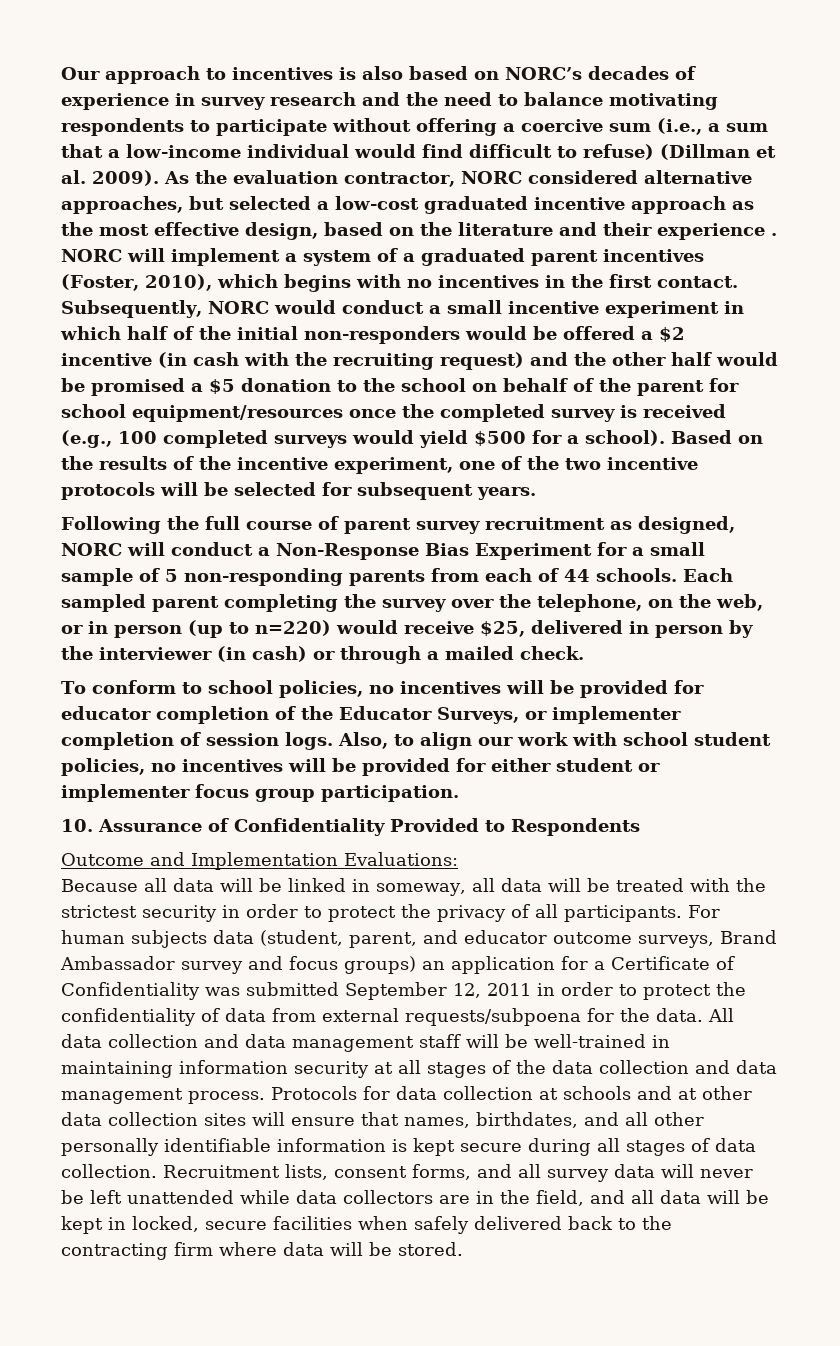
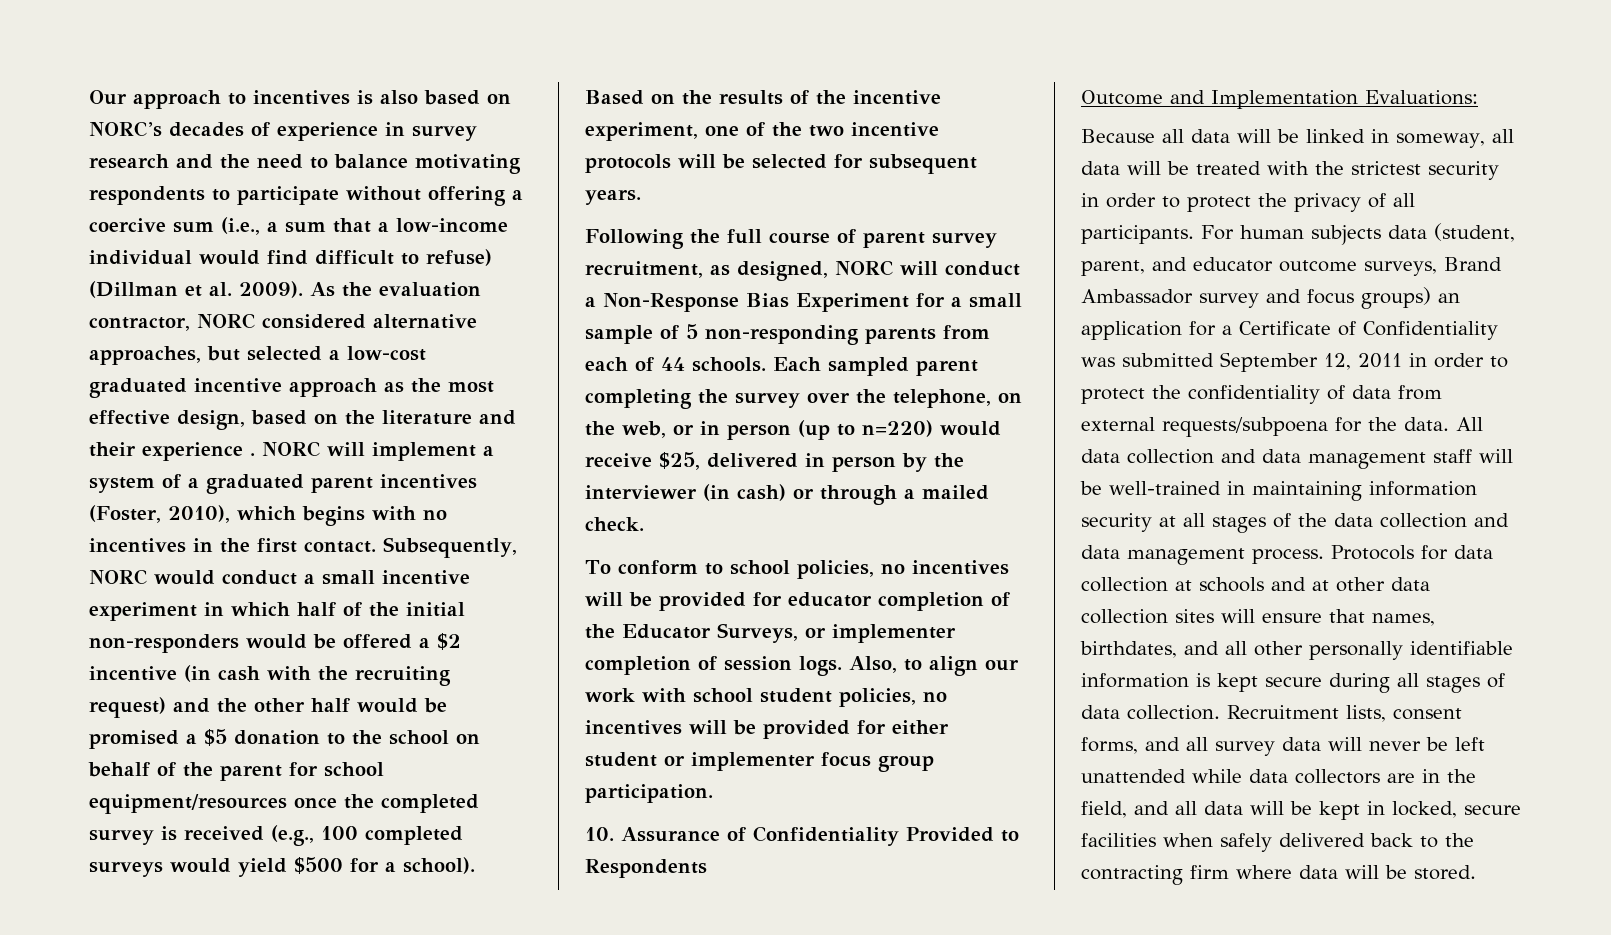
- Following the full course of parent survey recruitment as designed, NORC will conduct a Non-Response Bias Experiment for a small sample of 5 non-responding parents from each of 44 schools.
+ Following the full course of parent survey recruitment, as designed, NORC will conduct a Non-Response Bias Experiment for a small sample of 5 non-responding parents from each of 44 schools.

